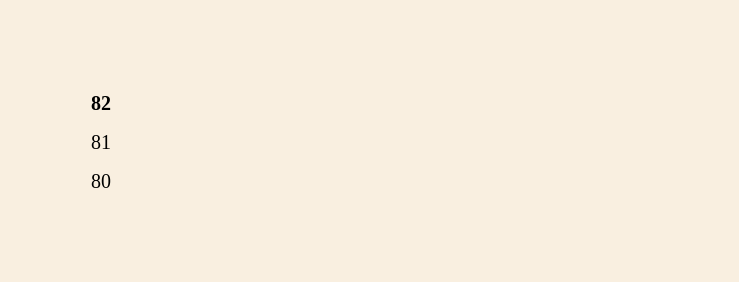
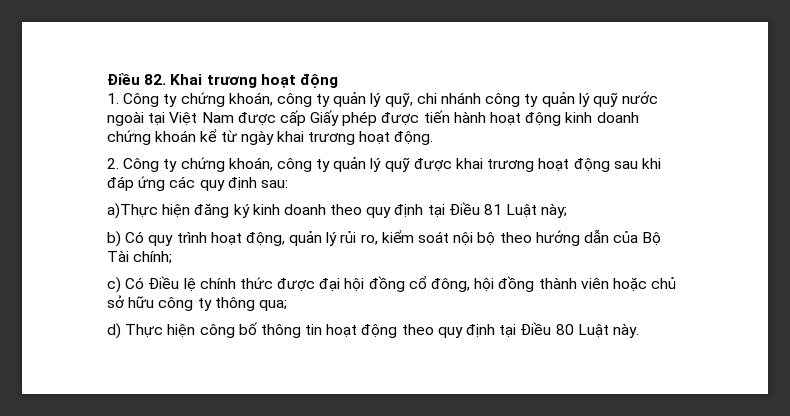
- 82
- 81
- 80
+ Điều 82. Khai trương hoạt động
+ 1. Công ty chứng khoán, công ty quản lý quỹ, chi nhánh công ty quản lý quỹ nước ngoài tại Việt Nam được cấp Giấy phép được tiến hành hoạt động kinh doanh chứng khoán kể từ ngày khai trương hoạt động.
+ 2. Công ty chứng khoán, công ty quản lý quỹ được khai trương hoạt động sau khi đáp ứng các quy định sau:
+ a)Thực hiện đăng ký kinh doanh theo quy định tại Điều 81 Luật này;
+ b) Có quy trình hoạt động, quản lý rủi ro, kiểm soát nội bộ theo hướng dẫn của Bộ Tài chính;
+ c) Có Điều lệ chính thức được đại hội đồng cổ đông, hội đồng thành viên hoặc chủ sở hữu công ty thông qua;
+ d) Thực hiện công bố thông tin hoạt động theo quy định tại Điều 80 Luật này.

